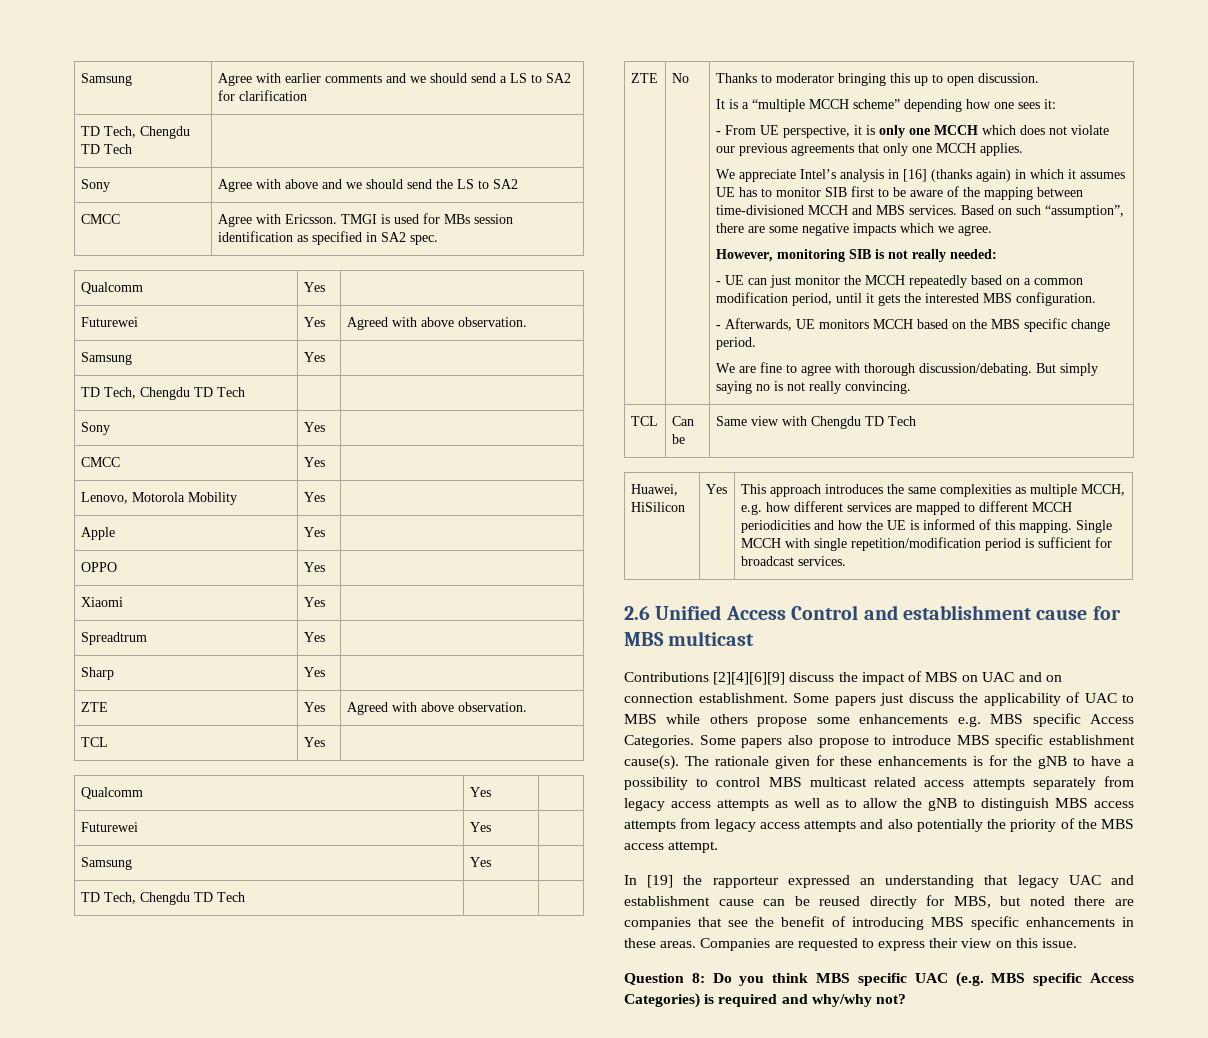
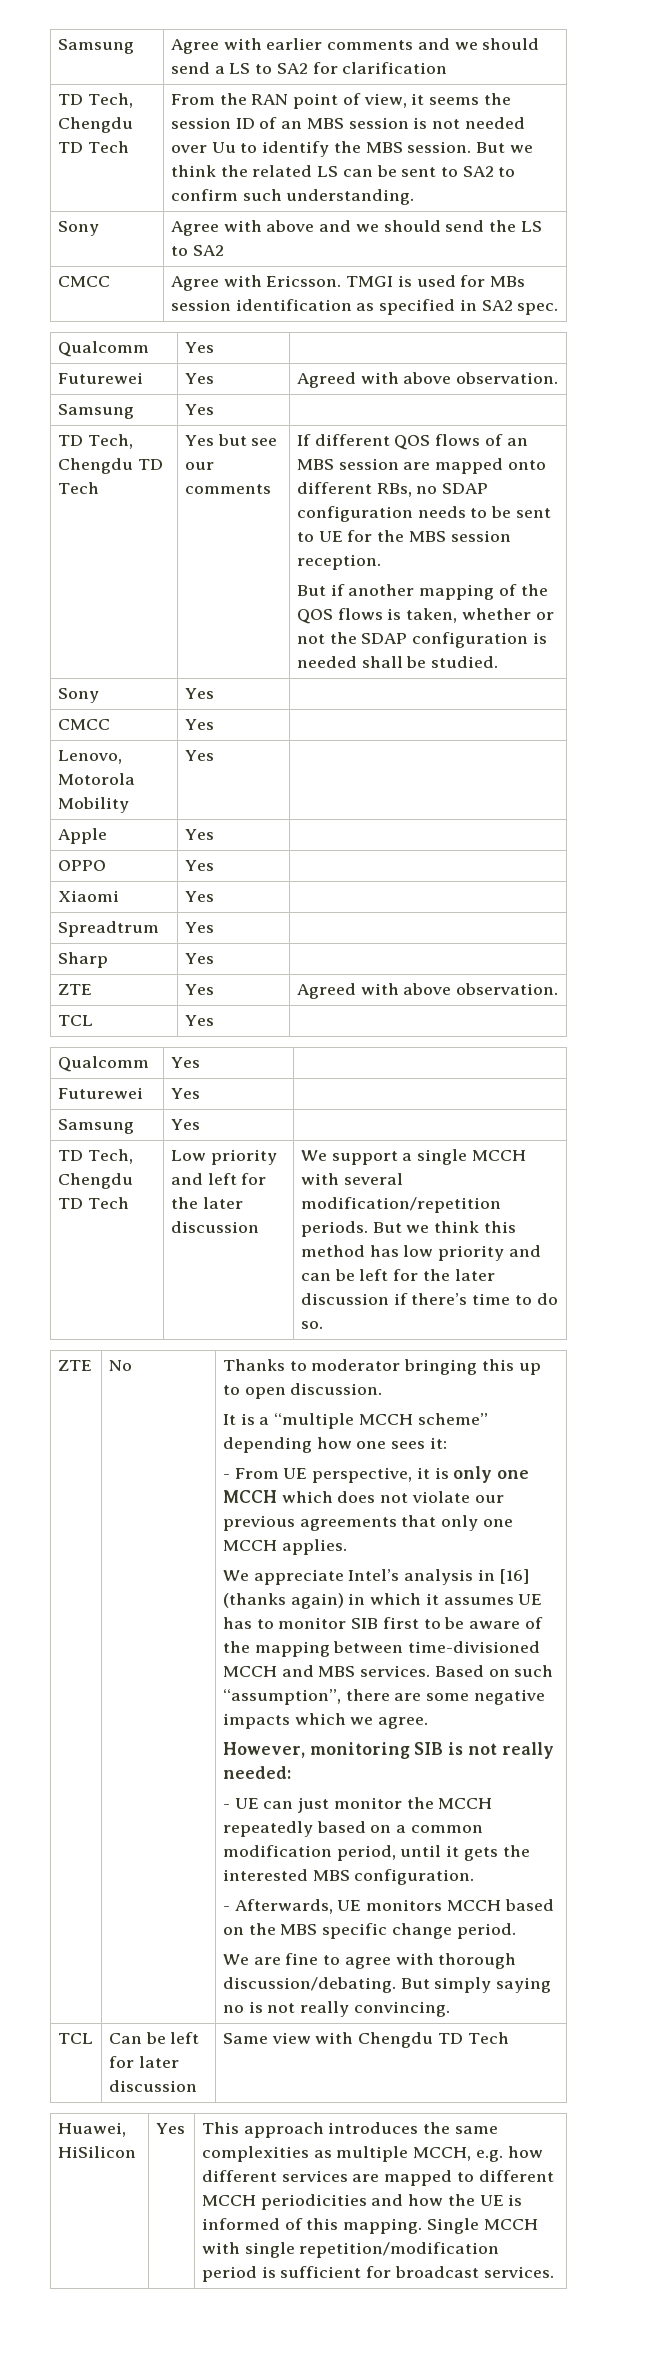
+ From the RAN point of view, it seems the session ID of an MBS session is not needed over Uu to identify the MBS session. But we think the related LS can be sent to SA2 to confirm such understanding.
+ Yes but see our comments | If different QOS flows of an MBS session are mapped onto different RBs, no SDAP configuration needs to be sent to UE for the MBS session reception.
+ But if another mapping of the QOS flows is taken, whether or not the SDAP configuration is needed shall be studied.
+ Low priority and left for the later discussion | We support a single MCCH with several modification/repetition periods. But we think this method has low priority and can be left for the later discussion if there’s time to do so.
- TCL | Can be | Same view with Chengdu TD Tech
+ TCL | Can be left for later discussion | Same view with Chengdu TD Tech
- 2.6 Unified Access Control and establishment cause for MBS multicast
- Contributions [2][4][6][9] discuss the impact of MBS on UAC and on connection establishment. Some papers just discuss the applicability of UAC to MBS while others propose some enhancements e.g. MBS specific Access Categories. Some papers also propose to introduce MBS specific establishment cause(s). The rationale given for these enhancements is for the gNB to have a possibility to control MBS multicast related access attempts separately from legacy access attempts as well as to allow the gNB to distinguish MBS access attempts from legacy access attempts and also potentially the priority of the MBS access attempt.
- In [19] the rapporteur expressed an understanding that legacy UAC and establishment cause can be reused directly for MBS, but noted there are companies that see the benefit of introducing MBS specific enhancements in these areas. Companies are requested to express their view on this issue.
- Question 8: Do you think MBS specific UAC (e.g. MBS specific Access Categories) is required and why/why not?

